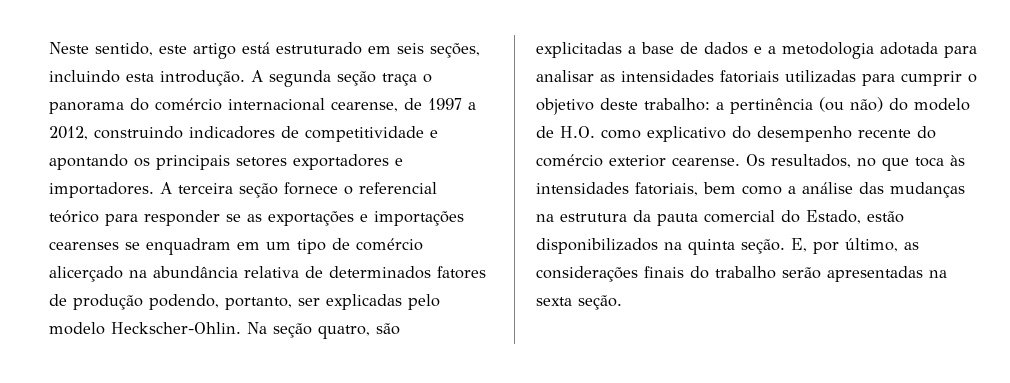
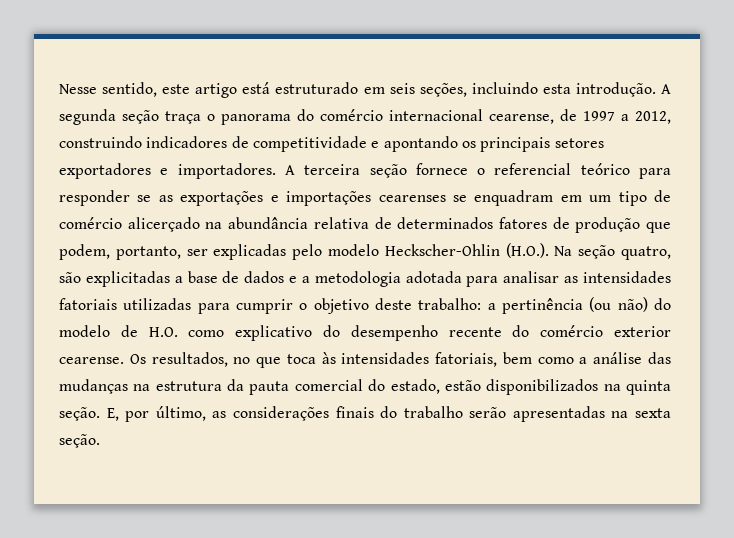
- Neste sentido, este artigo está estruturado em seis seções, incluindo esta introdução.
+ Nesse sentido, este artigo está estruturado em seis seções, incluindo esta introdução.
- A terceira seção fornece o referencial teórico para responder se as exportações e importações cearenses se enquadram em um tipo de comércio alicerçado na abundância relativa de determinados fatores de produção podendo, portanto, ser explicadas pelo modelo Heckscher-Ohlin. Na seção quatro, são explicitadas a base de dados e a metodologia adotada para analisar as intensidades fatoriais utilizadas para cumprir o objetivo deste trabalho:
+ A terceira seção fornece o referencial teórico para responder se as exportações e importações cearenses se enquadram em um tipo de comércio alicerçado na abundância relativa de determinados fatores de produção que podem, portanto, ser explicadas pelo modelo Heckscher-Ohlin (H.O.). Na seção quatro, são explicitadas a base de dados e a metodologia adotada para analisar as intensidades fatoriais utilizadas para cumprir o objetivo deste trabalho:
- Os resultados, no que toca às intensidades fatoriais, bem como a análise das mudanças na estrutura da pauta comercial do Estado, estão disponibilizados na quinta seção.
+ Os resultados, no que toca às intensidades fatoriais, bem como a análise das mudanças na estrutura da pauta comercial do estado, estão disponibilizados na quinta seção.

